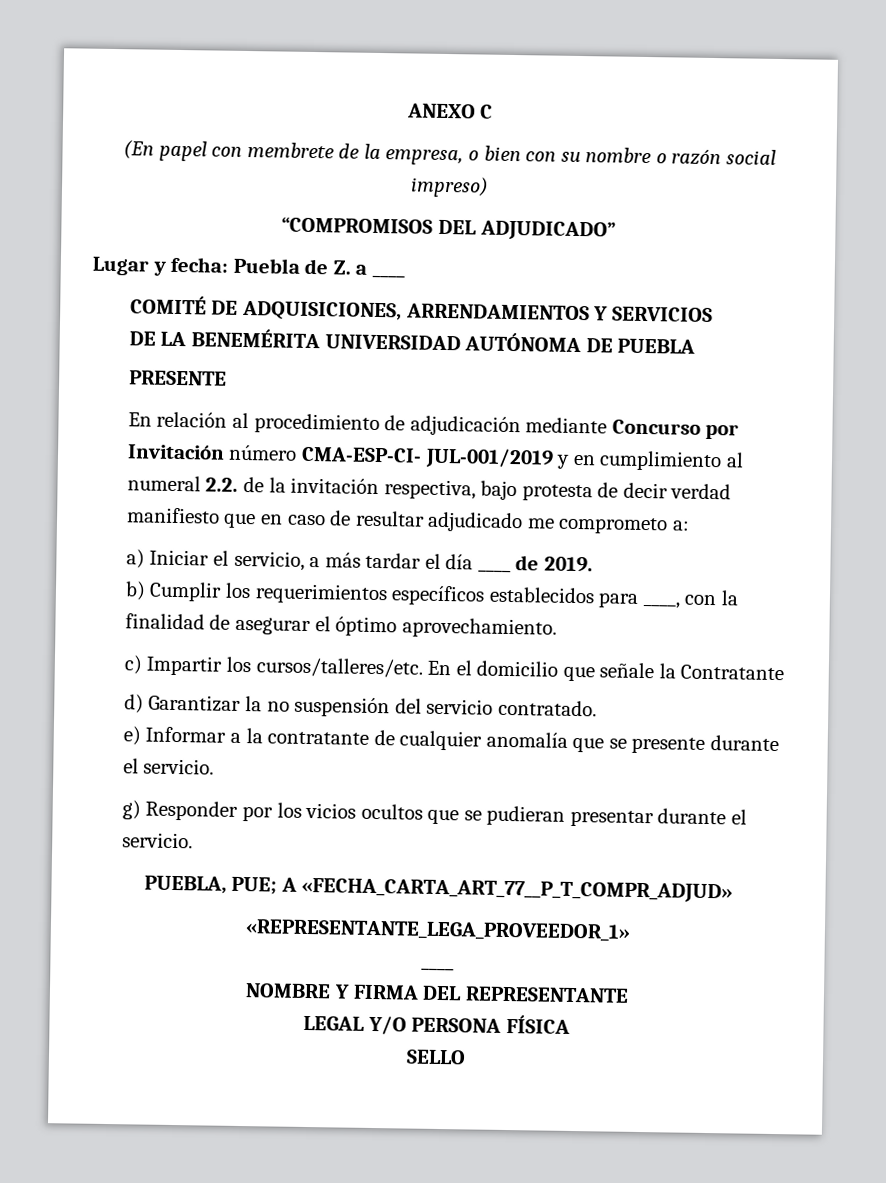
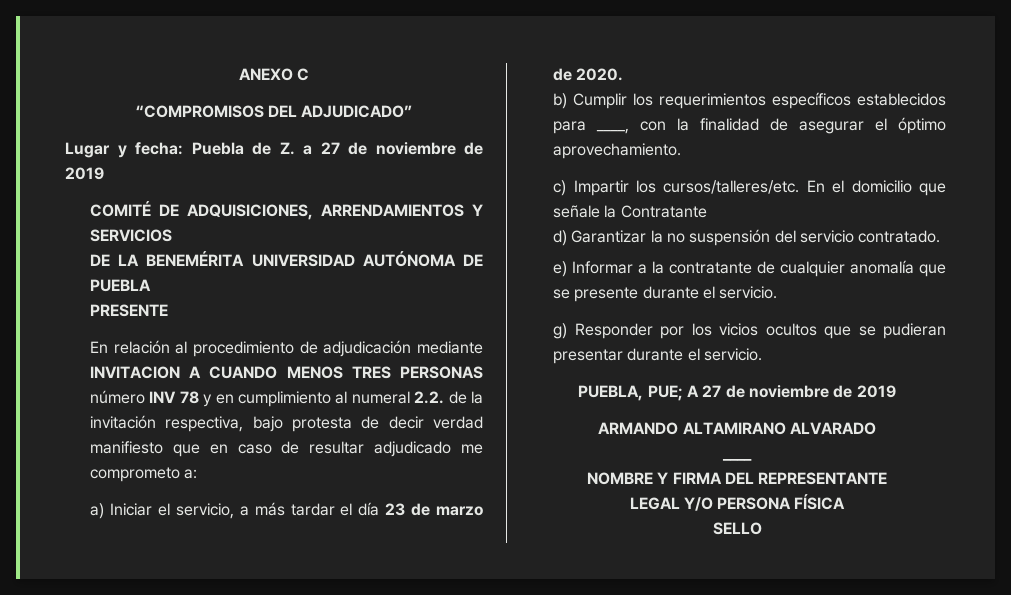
- (En papel con membrete de la empresa, o bien con su nombre o razón social impreso)
- Lugar y fecha: Puebla de Z. a ____
+ Lugar y fecha: Puebla de Z. a 27 de noviembre de 2019
- En relación al procedimiento de adjudicación mediante Concurso por Invitación número CMA-ESP-CI- JUL-001/2019 y en cumplimiento al numeral 2.2. de la invitación respectiva, bajo protesta de decir verdad manifiesto que en caso de resultar adjudicado me comprometo a:
+ En relación al procedimiento de adjudicación mediante INVITACION A CUANDO MENOS TRES PERSONAS número INV 78 y en cumplimiento al numeral 2.2. de la invitación respectiva, bajo protesta de decir verdad manifiesto que en caso de resultar adjudicado me comprometo a:
- a) Iniciar el servicio, a más tardar el día ____ de 2019.
+ a) Iniciar el servicio, a más tardar el día 23 de marzo de 2020.
- PUEBLA, PUE; A «FECHA_CARTA_ART_77__P_T_COMPR_ADJUD»
- «REPRESENTANTE_LEGA_PROVEEDOR_1»
+ PUEBLA, PUE; A 27 de noviembre de 2019
+ ARMANDO ALTAMIRANO ALVARADO

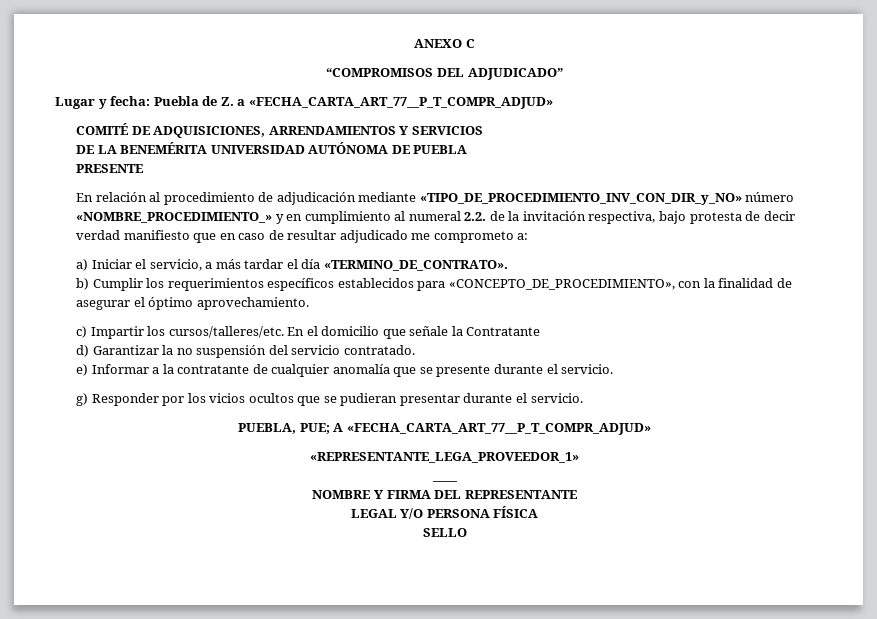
- Lugar y fecha: Puebla de Z. a 27 de noviembre de 2019
+ Lugar y fecha: Puebla de Z. a «FECHA_CARTA_ART_77__P_T_COMPR_ADJUD»
- En relación al procedimiento de adjudicación mediante INVITACION A CUANDO MENOS TRES PERSONAS número INV 78 y en cumplimiento al numeral 2.2. de la invitación respectiva, bajo protesta de decir verdad manifiesto que en caso de resultar adjudicado me comprometo a:
+ En relación al procedimiento de adjudicación mediante «TIPO_DE_PROCEDIMIENTO_INV_CON_DIR_y_NO» número «NOMBRE_PROCEDIMIENTO_» y en cumplimiento al numeral 2.2. de la invitación respectiva, bajo protesta de decir verdad manifiesto que en caso de resultar adjudicado me comprometo a:
- a) Iniciar el servicio, a más tardar el día 23 de marzo de 2020.
+ a) Iniciar el servicio, a más tardar el día «TERMINO_DE_CONTRATO».
- b) Cumplir los requerimientos específicos establecidos para ____, con la finalidad de asegurar el óptimo aprovechamiento.
+ b) Cumplir los requerimientos específicos establecidos para «CONCEPTO_DE_PROCEDIMIENTO», con la finalidad de asegurar el óptimo aprovechamiento.
- PUEBLA, PUE; A 27 de noviembre de 2019
- ARMANDO ALTAMIRANO ALVARADO
+ PUEBLA, PUE; A «FECHA_CARTA_ART_77__P_T_COMPR_ADJUD»
+ «REPRESENTANTE_LEGA_PROVEEDOR_1»

